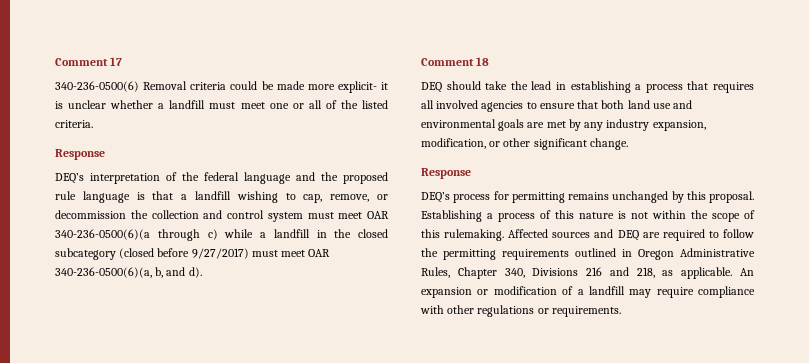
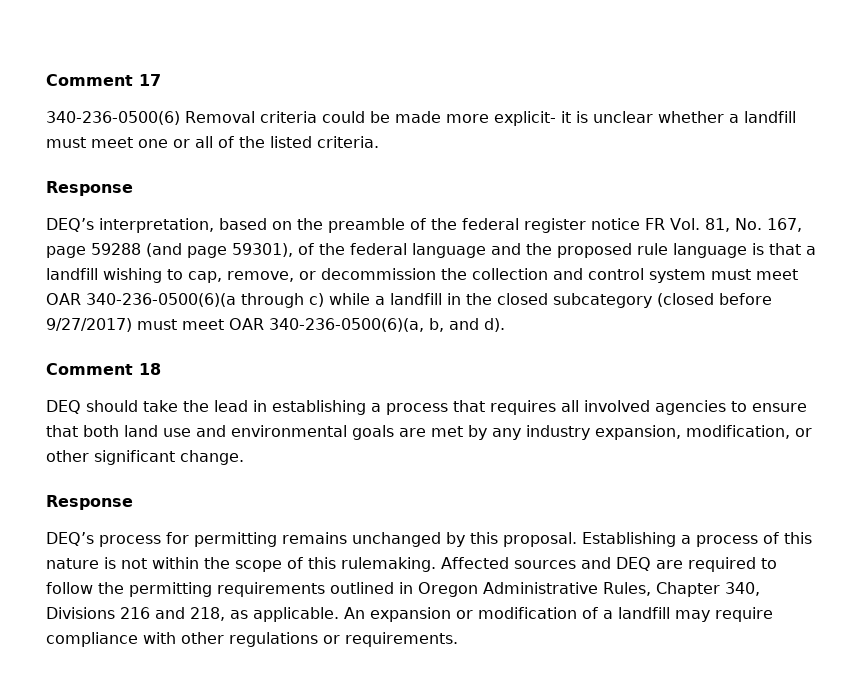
- DEQ’s interpretation of the federal language and the proposed rule language is that a landfill wishing to cap, remove, or decommission the collection and control system must meet OAR 340-236-0500(6)(a through c) while a landfill in the closed subcategory (closed before 9/27/2017) must meet OAR 340-236-0500(6)(a, b, and d).
+ DEQ’s interpretation, based on the preamble of the federal register notice FR Vol. 81, No. 167, page 59288 (and page 59301), of the federal language and the proposed rule language is that a landfill wishing to cap, remove, or decommission the collection and control system must meet OAR 340-236-0500(6)(a through c) while a landfill in the closed subcategory (closed before 9/27/2017) must meet OAR 340-236-0500(6)(a, b, and d).

